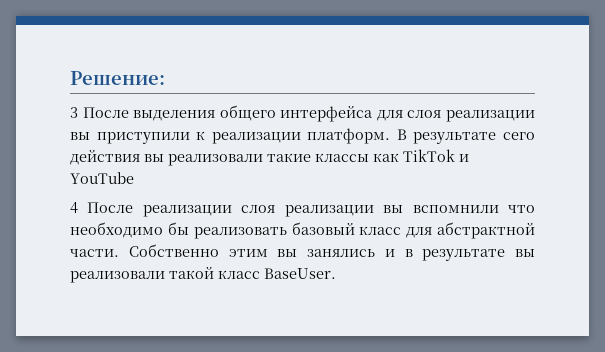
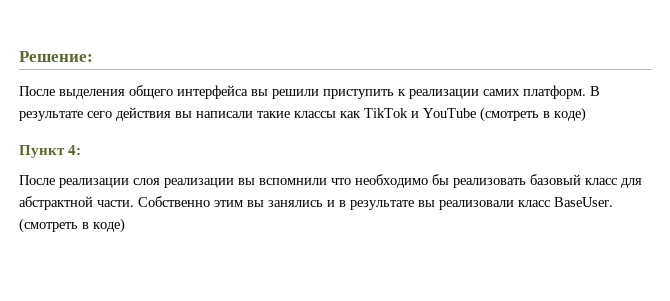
- 3 После выделения общего интерфейса для слоя реализации вы приступили к реализации платформ.
+ После выделения общего интерфейса вы решили приступить к реализации самих платформ.
- В результате сего действия вы реализовали такие классы как TikTok и YouTube
- 4 После реализации слоя реализации вы вспомнили что необходимо бы реализовать базовый класс для абстрактной части.
+ В результате сего действия вы написали такие классы как TikTok и YouTube (смотреть в коде)
+ Пункт 4:
+ После реализации слоя реализации вы вспомнили что необходимо бы реализовать базовый класс для абстрактной части.
- Собственно этим вы занялись и в результате вы реализовали такой класс BaseUser.
+ Собственно этим вы занялись и в результате вы реализовали класс BaseUser. (смотреть в коде)

